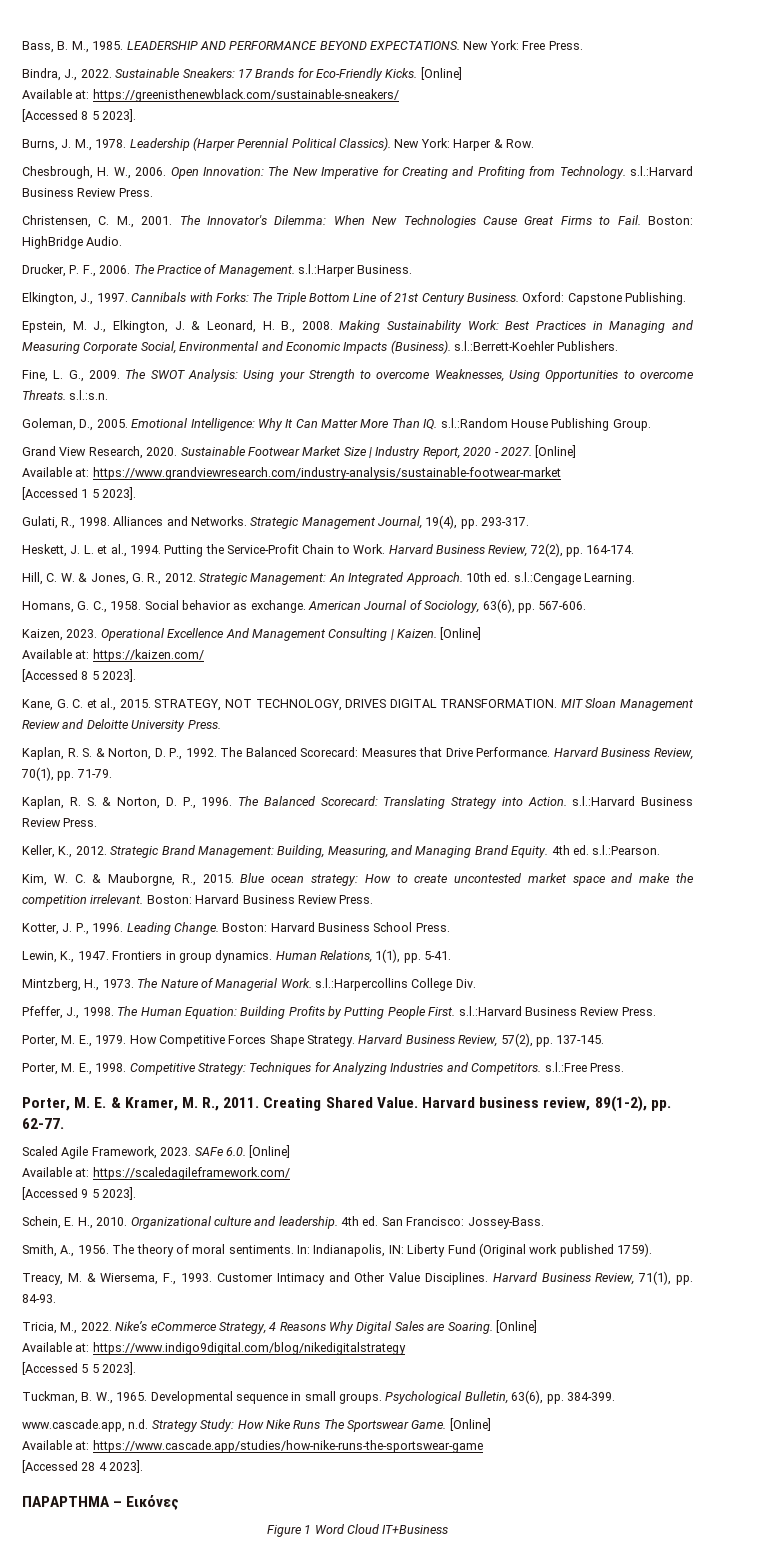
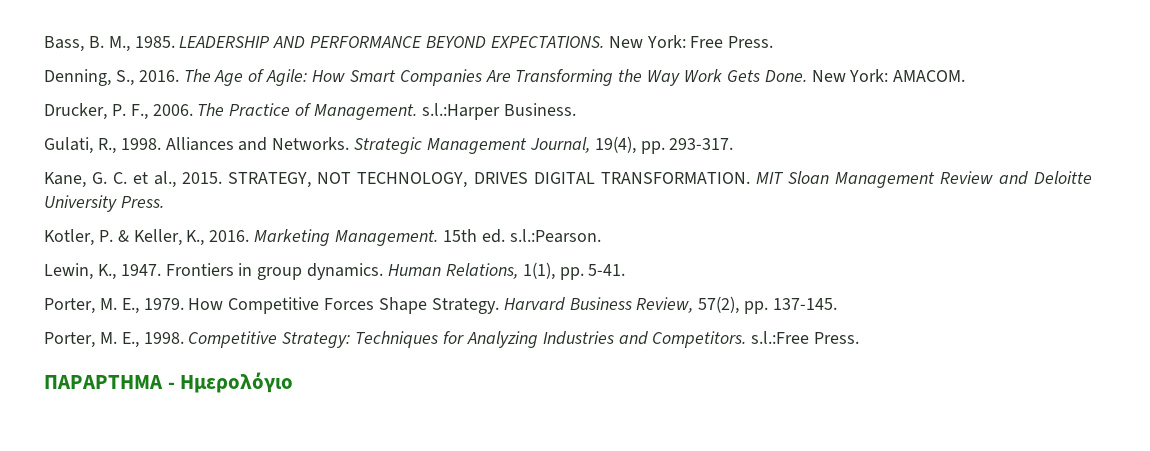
- Bindra, J., 2022. Sustainable Sneakers: 17 Brands for Eco-Friendly Kicks. [Online]
- Available at: https://greenisthenewblack.com/sustainable-sneakers/
- [Accessed 8 5 2023].
- Burns, J. M., 1978. Leadership (Harper Perennial Political Classics). New York: Harper & Row.
- Chesbrough, H. W., 2006. Open Innovation: The New Imperative for Creating and Profiting from Technology. s.l.:Harvard Business Review Press.
- Christensen, C. M., 2001. The Innovator's Dilemma: When New Technologies Cause Great Firms to Fail. Boston: HighBridge Audio.
+ Denning, S., 2016. The Age of Agile: How Smart Companies Are Transforming the Way Work Gets Done. New York: AMACOM.
- Elkington, J., 1997. Cannibals with Forks: The Triple Bottom Line of 21st Century Business. Oxford: Capstone Publishing.
- Epstein, M. J., Elkington, J. & Leonard, H. B., 2008. Making Sustainability Work: Best Practices in Managing and Measuring Corporate Social, Environmental and Economic Impacts (Business). s.l.:Berrett-Koehler Publishers.
- Fine, L. G., 2009. The SWOT Analysis: Using your Strength to overcome Weaknesses, Using Opportunities to overcome Threats. s.l.:s.n.
- Goleman, D., 2005. Emotional Intelligence: Why It Can Matter More Than IQ. s.l.:Random House Publishing Group.
- Grand View Research, 2020. Sustainable Footwear Market Size | Industry Report, 2020 - 2027. [Online]
- Available at: https://www.grandviewresearch.com/industry-analysis/sustainable-footwear-market
- [Accessed 1 5 2023].
- Heskett, J. L. et al., 1994. Putting the Service-Profit Chain to Work. Harvard Business Review, 72(2), pp. 164-174.
- Hill, C. W. & Jones, G. R., 2012. Strategic Management: An Integrated Approach. 10th ed. s.l.:Cengage Learning.
- Homans, G. C., 1958. Social behavior as exchange. American Journal of Sociology, 63(6), pp. 567-606.
- Kaizen, 2023. Operational Excellence And Management Consulting | Kaizen. [Online]
- Available at: https://kaizen.com/
- [Accessed 8 5 2023].
- Kaplan, R. S. & Norton, D. P., 1992. The Balanced Scorecard: Measures that Drive Performance. Harvard Business Review, 70(1), pp. 71-79.
- Kaplan, R. S. & Norton, D. P., 1996. The Balanced Scorecard: Translating Strategy into Action. s.l.:Harvard Business Review Press.
- Keller, K., 2012. Strategic Brand Management: Building, Measuring, and Managing Brand Equity. 4th ed. s.l.:Pearson.
- Kim, W. C. & Mauborgne, R., 2015. Blue ocean strategy: How to create uncontested market space and make the competition irrelevant. Boston: Harvard Business Review Press.
- Kotter, J. P., 1996. Leading Change. Boston: Harvard Business School Press.
+ Kotler, P. & Keller, K., 2016. Marketing Management. 15th ed. s.l.:Pearson.
- Mintzberg, H., 1973. The Nature of Managerial Work. s.l.:Harpercollins College Div.
- Pfeffer, J., 1998. The Human Equation: Building Profits by Putting People First. s.l.:Harvard Business Review Press.
- Porter, M. E. & Kramer, M. R., 2011. Creating Shared Value. Harvard business review, 89(1-2), pp. 62-77.
- Scaled Agile Framework, 2023. SAFe 6.0. [Online]
- Available at: https://scaledagileframework.com/
- [Accessed 9 5 2023].
- Schein, E. H., 2010. Organizational culture and leadership. 4th ed. San Francisco: Jossey-Bass.
- Smith, A., 1956. The theory of moral sentiments. In: Indianapolis, IN: Liberty Fund (Original work published 1759).
- Treacy, M. & Wiersema, F., 1993. Customer Intimacy and Other Value Disciplines. Harvard Business Review, 71(1), pp. 84-93.
- Tricia, M., 2022. Nike’s eCommerce Strategy, 4 Reasons Why Digital Sales are Soaring. [Online]
- Available at: https://www.indigo9digital.com/blog/nikedigitalstrategy
- [Accessed 5 5 2023].
- Tuckman, B. W., 1965. Developmental sequence in small groups. Psychological Bulletin, 63(6), pp. 384-399.
- www.cascade.app, n.d. Strategy Study: How Nike Runs The Sportswear Game. [Online]
- Available at: https://www.cascade.app/studies/how-nike-runs-the-sportswear-game
- [Accessed 28 4 2023].
- ΠΑΡΑΡΤΗΜΑ – Εικόνες
- Figure 1 Word Cloud IT+Business
+ ΠΑΡΑΡΤΗΜΑ - Ημερολόγιο

